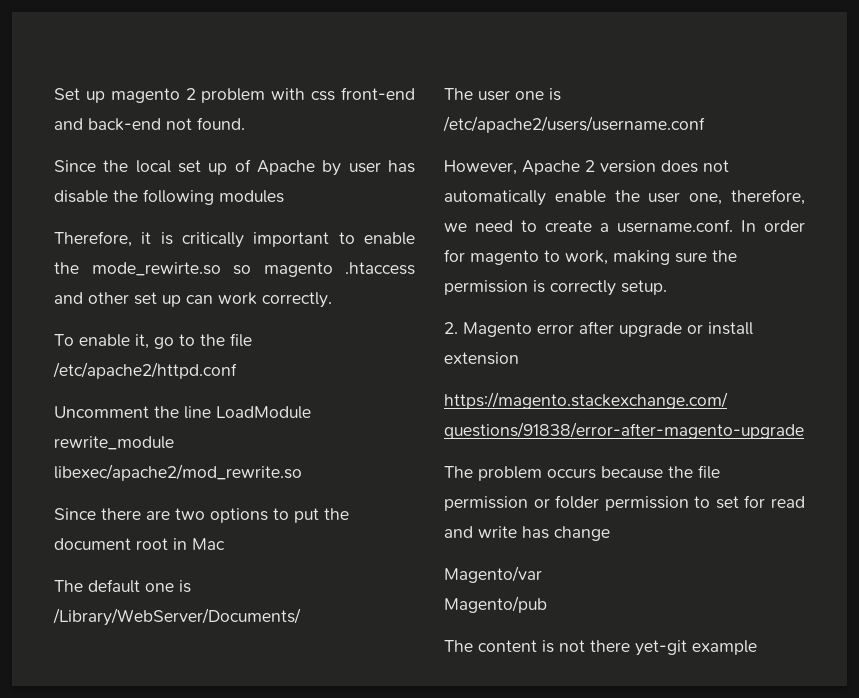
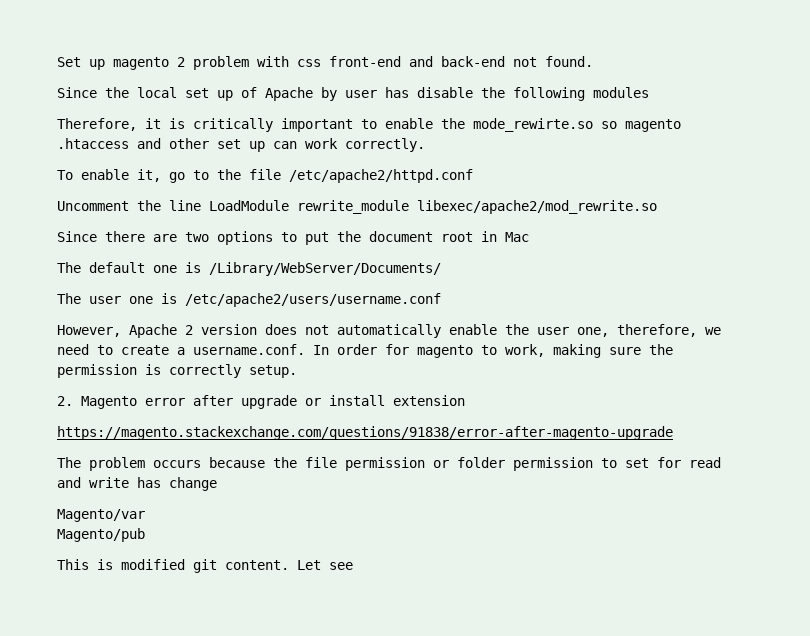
- The content is not there yet-git example
+ This is modified git content. Let see

